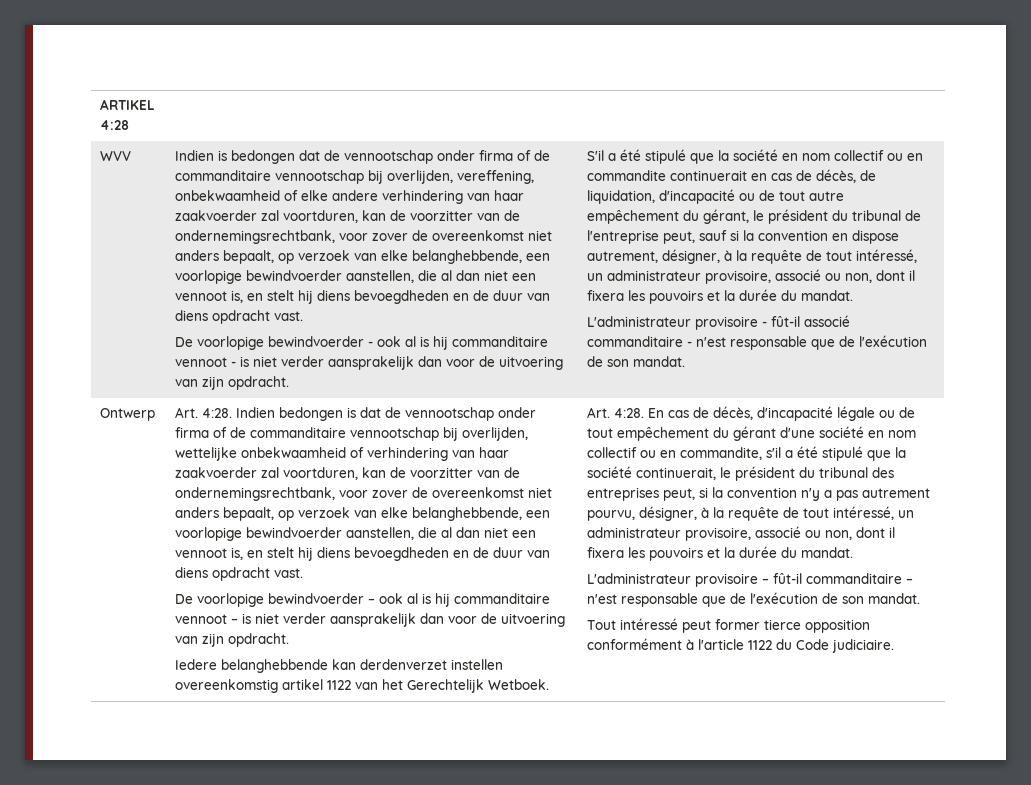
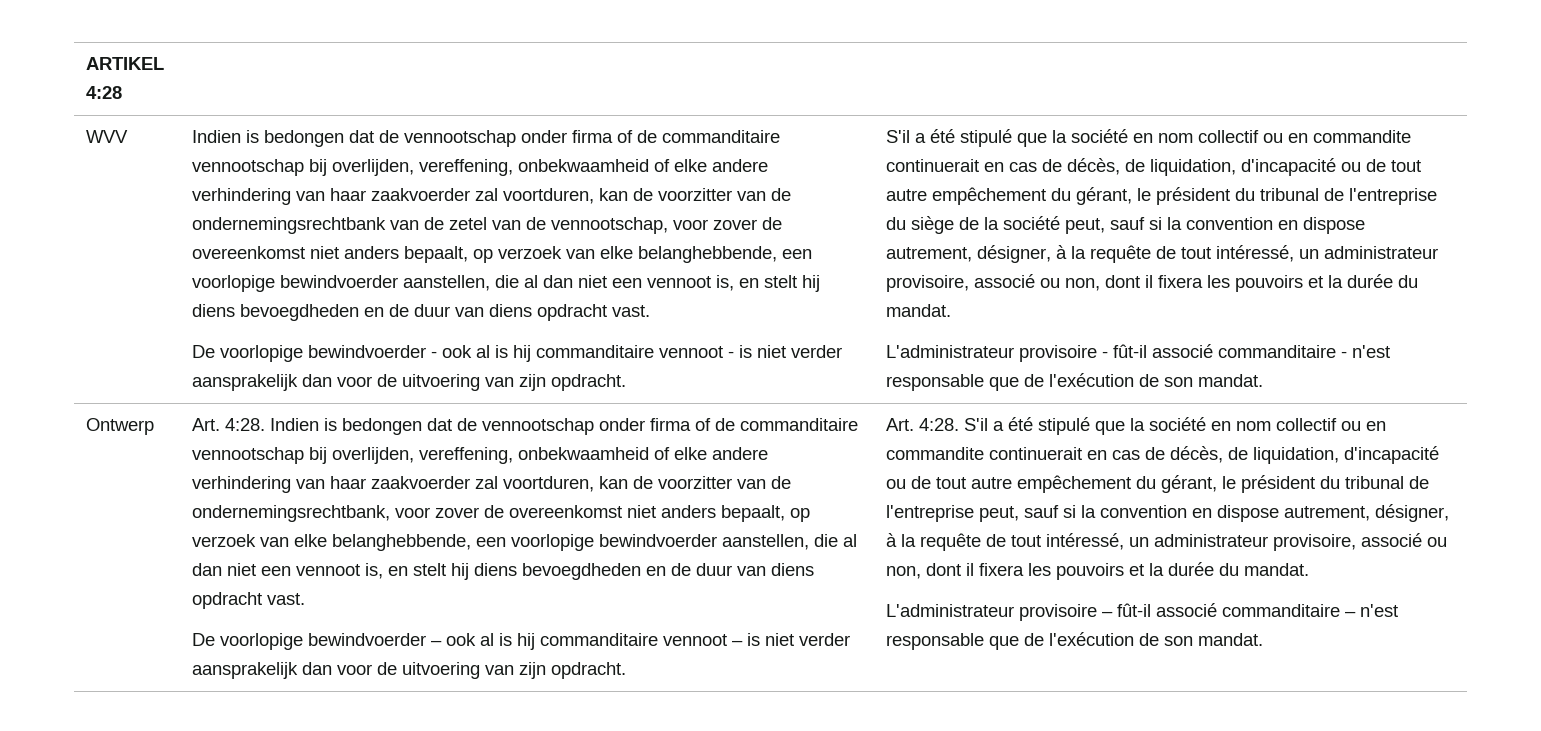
- Indien is bedongen dat de vennootschap onder firma of de commanditaire vennootschap bij overlijden, vereffening, onbekwaamheid of elke andere verhindering van haar zaakvoerder zal voortduren, kan de voorzitter van de ondernemingsrechtbank, voor zover de overeenkomst niet anders bepaalt, op verzoek van elke belanghebbende, een voorlopige bewindvoerder aanstellen, die al dan niet een vennoot is, en stelt hij diens bevoegdheden en de duur van diens opdracht vast.
+ Indien is bedongen dat de vennootschap onder firma of de commanditaire vennootschap bij overlijden, vereffening, onbekwaamheid of elke andere verhindering van haar zaakvoerder zal voortduren, kan de voorzitter van de ondernemingsrechtbank van de zetel van de vennootschap, voor zover de overeenkomst niet anders bepaalt, op verzoek van elke belanghebbende, een voorlopige bewindvoerder aanstellen, die al dan niet een vennoot is, en stelt hij diens bevoegdheden en de duur van diens opdracht vast.
- S'il a été stipulé que la société en nom collectif ou en commandite continuerait en cas de décès, de liquidation, d'incapacité ou de tout autre empêchement du gérant, le président du tribunal de l'entreprise peut, sauf si la convention en dispose autrement, désigner, à la requête de tout intéressé, un administrateur provisoire, associé ou non, dont il fixera les pouvoirs et la durée du mandat.
+ S'il a été stipulé que la société en nom collectif ou en commandite continuerait en cas de décès, de liquidation, d'incapacité ou de tout autre empêchement du gérant, le président du tribunal de l'entreprise du siège de la société peut, sauf si la convention en dispose autrement, désigner, à la requête de tout intéressé, un administrateur provisoire, associé ou non, dont il fixera les pouvoirs et la durée du mandat.
- Indien bedongen is dat de vennootschap onder firma of de commanditaire vennootschap bij overlijden, wettelijke onbekwaamheid of verhindering van haar zaakvoerder zal voortduren, kan de voorzitter van de ondernemingsrechtbank, voor zover de overeenkomst niet anders bepaalt, op verzoek van elke belanghebbende, een voorlopige bewindvoerder aanstellen, die al dan niet een vennoot is, en stelt hij diens bevoegdheden en de duur van diens opdracht vast.
+ Indien is bedongen dat de vennootschap onder firma of de commanditaire vennootschap bij overlijden, vereffening, onbekwaamheid of elke andere verhindering van haar zaakvoerder zal voortduren, kan de voorzitter van de ondernemingsrechtbank, voor zover de overeenkomst niet anders bepaalt, op verzoek van elke belanghebbende, een voorlopige bewindvoerder aanstellen, die al dan niet een vennoot is, en stelt hij diens bevoegdheden en de duur van diens opdracht vast.
- Iedere belanghebbende kan derdenverzet instellen overeenkomstig artikel 1122 van het Gerechtelijk Wetboek. | Art. 4:28. En cas de décès, d'incapacité légale ou de tout empêchement du gérant d'une société en nom collectif ou en commandite, s'il a été stipulé que la société continuerait, le président du tribunal des entreprises peut, si la convention n'y a pas autrement pourvu, désigner, à la requête de tout intéressé, un administrateur provisoire, associé ou non, dont il fixera les pouvoirs et la durée du mandat.
- L'administrateur provisoire – fût-il commanditaire – n'est responsable que de l'exécution de son mandat.
+ Art. 4:28. S'il a été stipulé que la société en nom collectif ou en commandite continuerait en cas de décès, de liquidation, d'incapacité ou de tout autre empêchement du gérant, le président du tribunal de l'entreprise peut, sauf si la convention en dispose autrement, désigner, à la requête de tout intéressé, un administrateur provisoire, associé ou non, dont il fixera les pouvoirs et la durée du mandat.
+ L'administrateur provisoire – fût-il associé commanditaire – n'est responsable que de l'exécution de son mandat.
- Tout intéressé peut former tierce opposition conformément à l'article 1122 du Code judiciaire.

